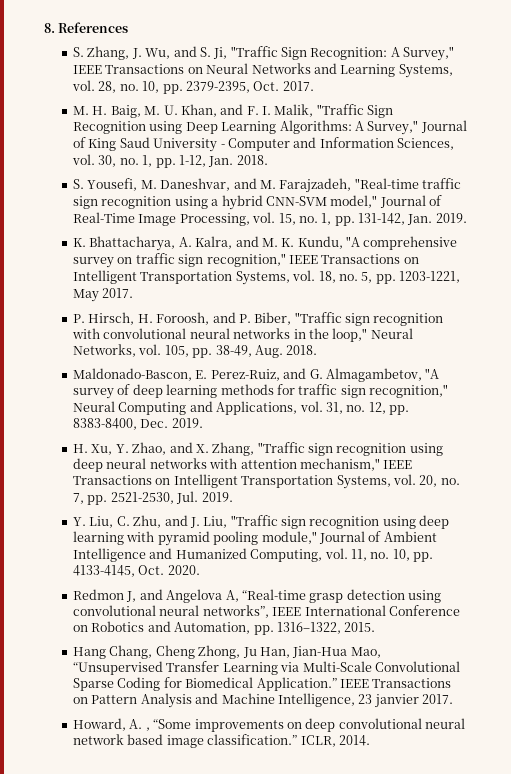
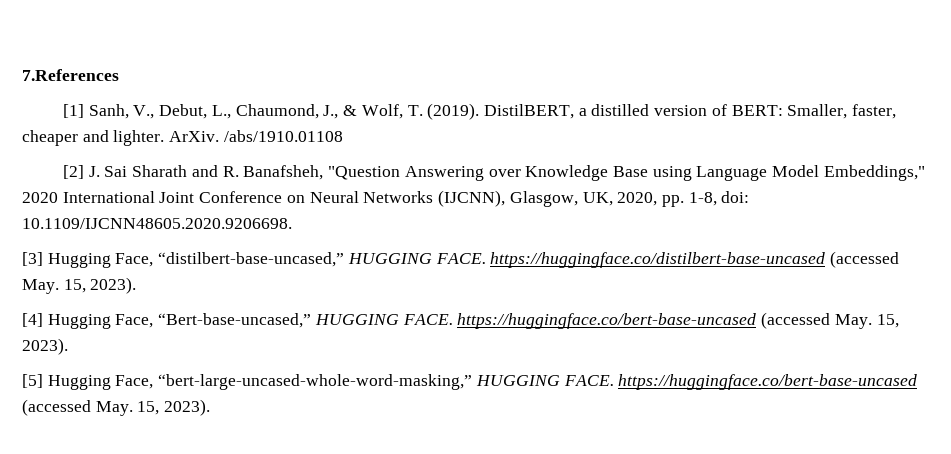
- 8. References
- S. Zhang, J. Wu, and S. Ji, "Traffic Sign Recognition: A Survey," IEEE Transactions on Neural Networks and Learning Systems, vol. 28, no. 10, pp. 2379-2395, Oct. 2017.
- M. H. Baig, M. U. Khan, and F. I. Malik, "Traffic Sign Recognition using Deep Learning Algorithms: A Survey," Journal of King Saud University - Computer and Information Sciences, vol. 30, no. 1, pp. 1-12, Jan. 2018.
- S. Yousefi, M. Daneshvar, and M. Farajzadeh, "Real-time traffic sign recognition using a hybrid CNN-SVM model," Journal of Real-Time Image Processing, vol. 15, no. 1, pp. 131-142, Jan. 2019.
- K. Bhattacharya, A. Kalra, and M. K. Kundu, "A comprehensive survey on traffic sign recognition," IEEE Transactions on Intelligent Transportation Systems, vol. 18, no. 5, pp. 1203-1221, May 2017.
- P. Hirsch, H. Foroosh, and P. Biber, "Traffic sign recognition with convolutional neural networks in the loop," Neural Networks, vol. 105, pp. 38-49, Aug. 2018.
- Maldonado-Bascon, E. Perez-Ruiz, and G. Almagambetov, "A survey of deep learning methods for traffic sign recognition," Neural Computing and Applications, vol. 31, no. 12, pp. 8383-8400, Dec. 2019.
- H. Xu, Y. Zhao, and X. Zhang, "Traffic sign recognition using deep neural networks with attention mechanism," IEEE Transactions on Intelligent Transportation Systems, vol. 20, no. 7, pp. 2521-2530, Jul. 2019.
- Y. Liu, C. Zhu, and J. Liu, "Traffic sign recognition using deep learning with pyramid pooling module," Journal of Ambient Intelligence and Humanized Computing, vol. 11, no. 10, pp. 4133-4145, Oct. 2020.
- Redmon J, and Angelova A, “Real-time grasp detection using convolutional neural networks”, IEEE International Conference on Robotics and Automation, pp. 1316–1322, 2015.
- Hang Chang, Cheng Zhong, Ju Han, Jian-Hua Mao, “Unsupervised Transfer Learning via Multi-Scale Convolutional Sparse Coding for Biomedical Application.” IEEE Transactions on Pattern Analysis and Machine Intelligence, 23 janvier 2017.
- Howard, A. , “Some improvements on deep convolutional neural network based image classification.” ICLR, 2014.
+ 7.References
+ [1] Sanh, V., Debut, L., Chaumond, J., & Wolf, T. (2019). DistilBERT, a distilled version of BERT: Smaller, faster, cheaper and lighter. ArXiv. /abs/1910.01108
+ [2] J. Sai Sharath and R. Banafsheh, "Question Answering over Knowledge Base using Language Model Embeddings," 2020 International Joint Conference on Neural Networks (IJCNN), Glasgow, UK, 2020, pp. 1-8, doi: 10.1109/IJCNN48605.2020.9206698.
+ [3] Hugging Face, “distilbert-base-uncased,” HUGGING FACE. https://huggingface.co/distilbert-base-uncased (accessed May. 15, 2023).
+ [4] Hugging Face, “Bert-base-uncased,” HUGGING FACE. https://huggingface.co/bert-base-uncased (accessed May. 15, 2023).
+ [5] Hugging Face, “bert-large-uncased-whole-word-masking,” HUGGING FACE. https://huggingface.co/bert-base-uncased (accessed May. 15, 2023).

